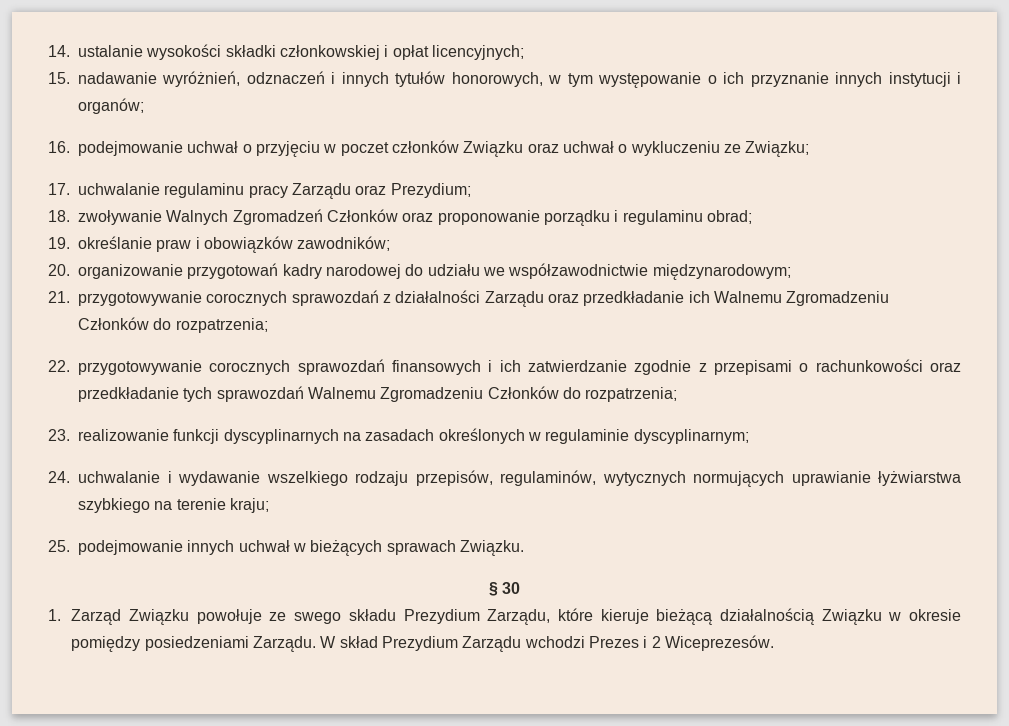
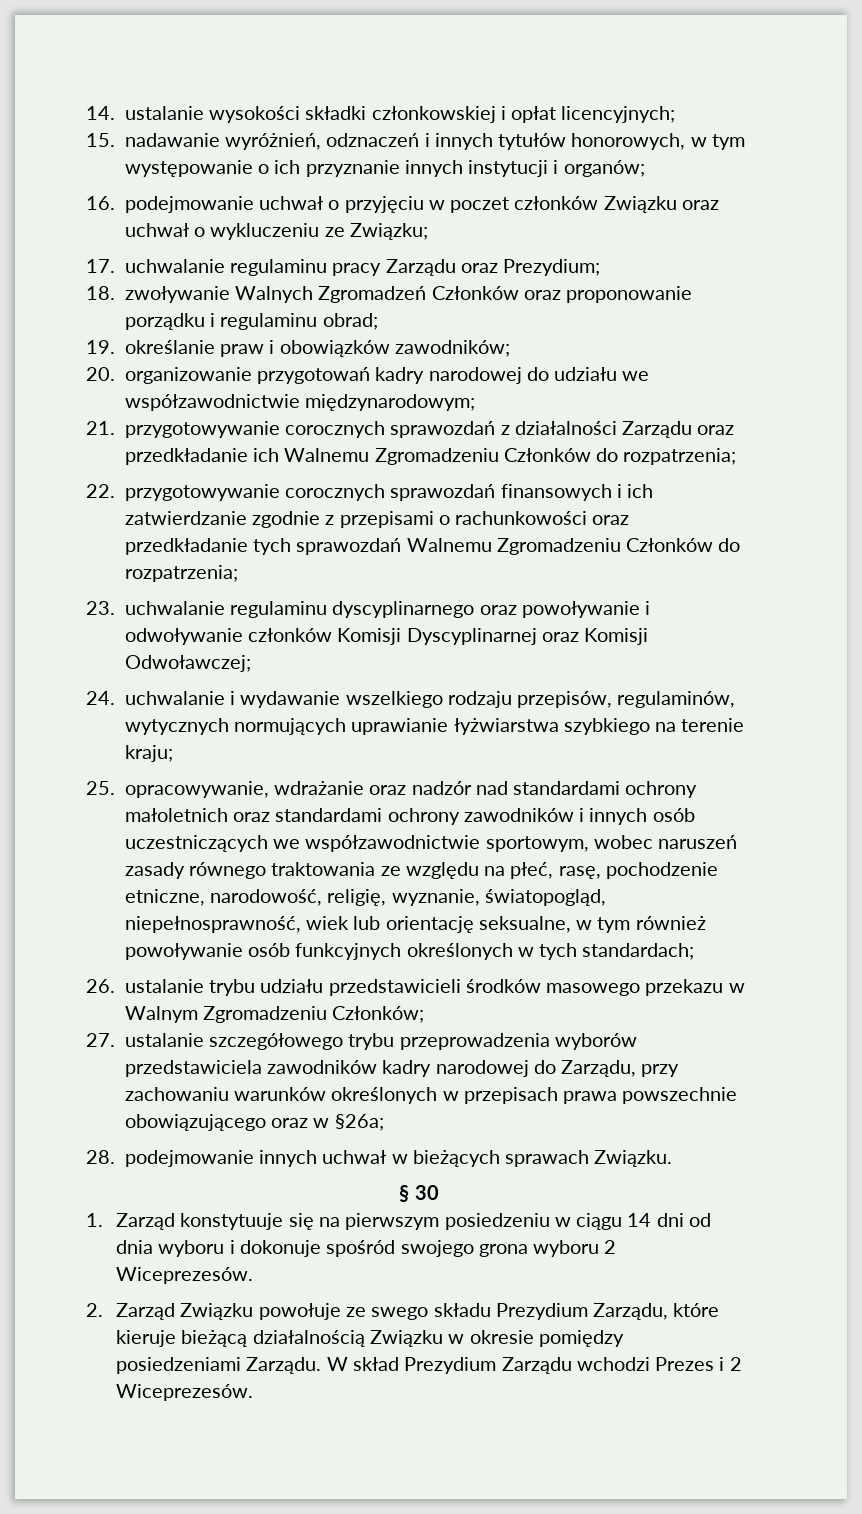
- 23. realizowanie funkcji dyscyplinarnych na zasadach określonych w regulaminie dyscyplinarnym;
+ 23. uchwalanie regulaminu dyscyplinarnego oraz powoływanie i odwoływanie członków Komisji Dyscyplinarnej oraz Komisji Odwoławczej;
- 25. podejmowanie innych uchwał w bieżących sprawach Związku.
+ 25. opracowywanie, wdrażanie oraz nadzór nad standardami ochrony małoletnich oraz standardami ochrony zawodników i innych osób uczestniczących we współzawodnictwie sportowym, wobec naruszeń zasady równego traktowania ze względu na płeć, rasę, pochodzenie etniczne, narodowość, religię, wyznanie, światopogląd, niepełnosprawność, wiek lub orientację seksualne, w tym również powoływanie osób funkcyjnych określonych w tych standardach;
+ 26. ustalanie trybu udziału przedstawicieli środków masowego przekazu w Walnym Zgromadzeniu Członków;
+ 27. ustalanie szczegółowego trybu przeprowadzenia wyborów przedstawiciela zawodników kadry narodowej do Zarządu, przy zachowaniu warunków określonych w przepisach prawa powszechnie obowiązującego oraz w §26a;
+ 28. podejmowanie innych uchwał w bieżących sprawach Związku.
- 1. Zarząd Związku powołuje ze swego składu Prezydium Zarządu, które kieruje bieżącą działalnością Związku w okresie pomiędzy posiedzeniami Zarządu.
+ 1. Zarząd konstytuuje się na pierwszym posiedzeniu w ciągu 14 dni od dnia wyboru i dokonuje spośród swojego grona wyboru 2 Wiceprezesów.
+ 2. Zarząd Związku powołuje ze swego składu Prezydium Zarządu, które kieruje bieżącą działalnością Związku w okresie pomiędzy posiedzeniami Zarządu.

